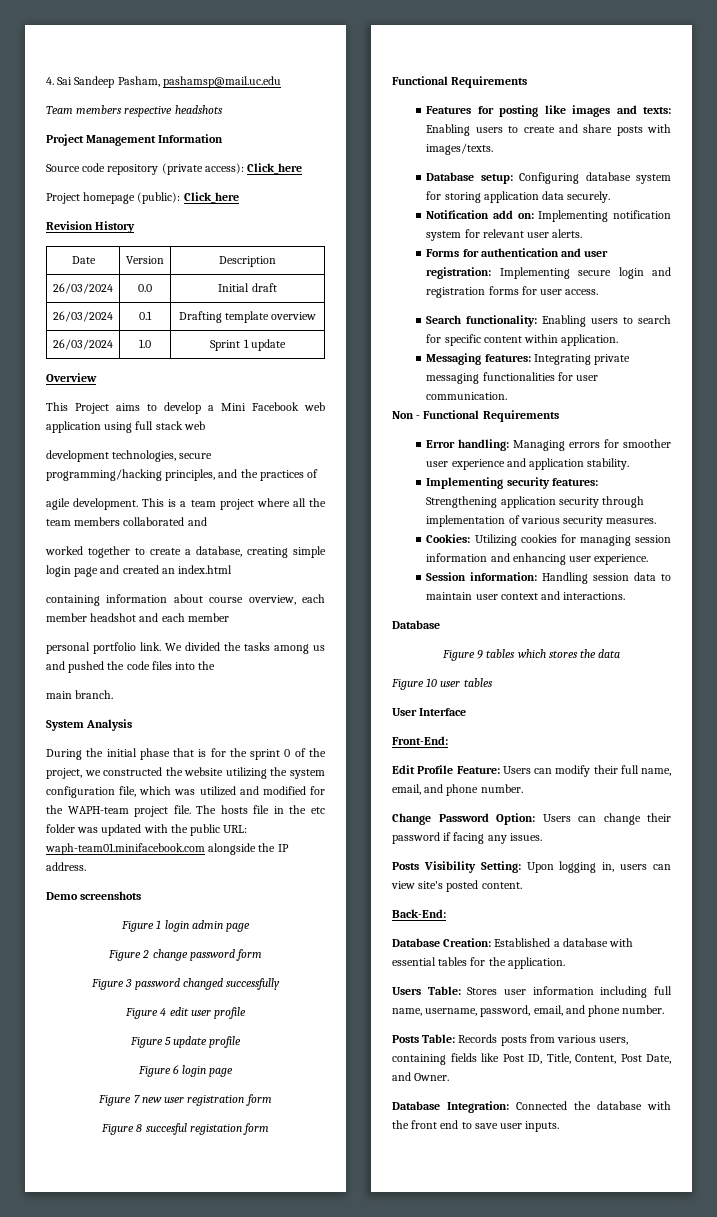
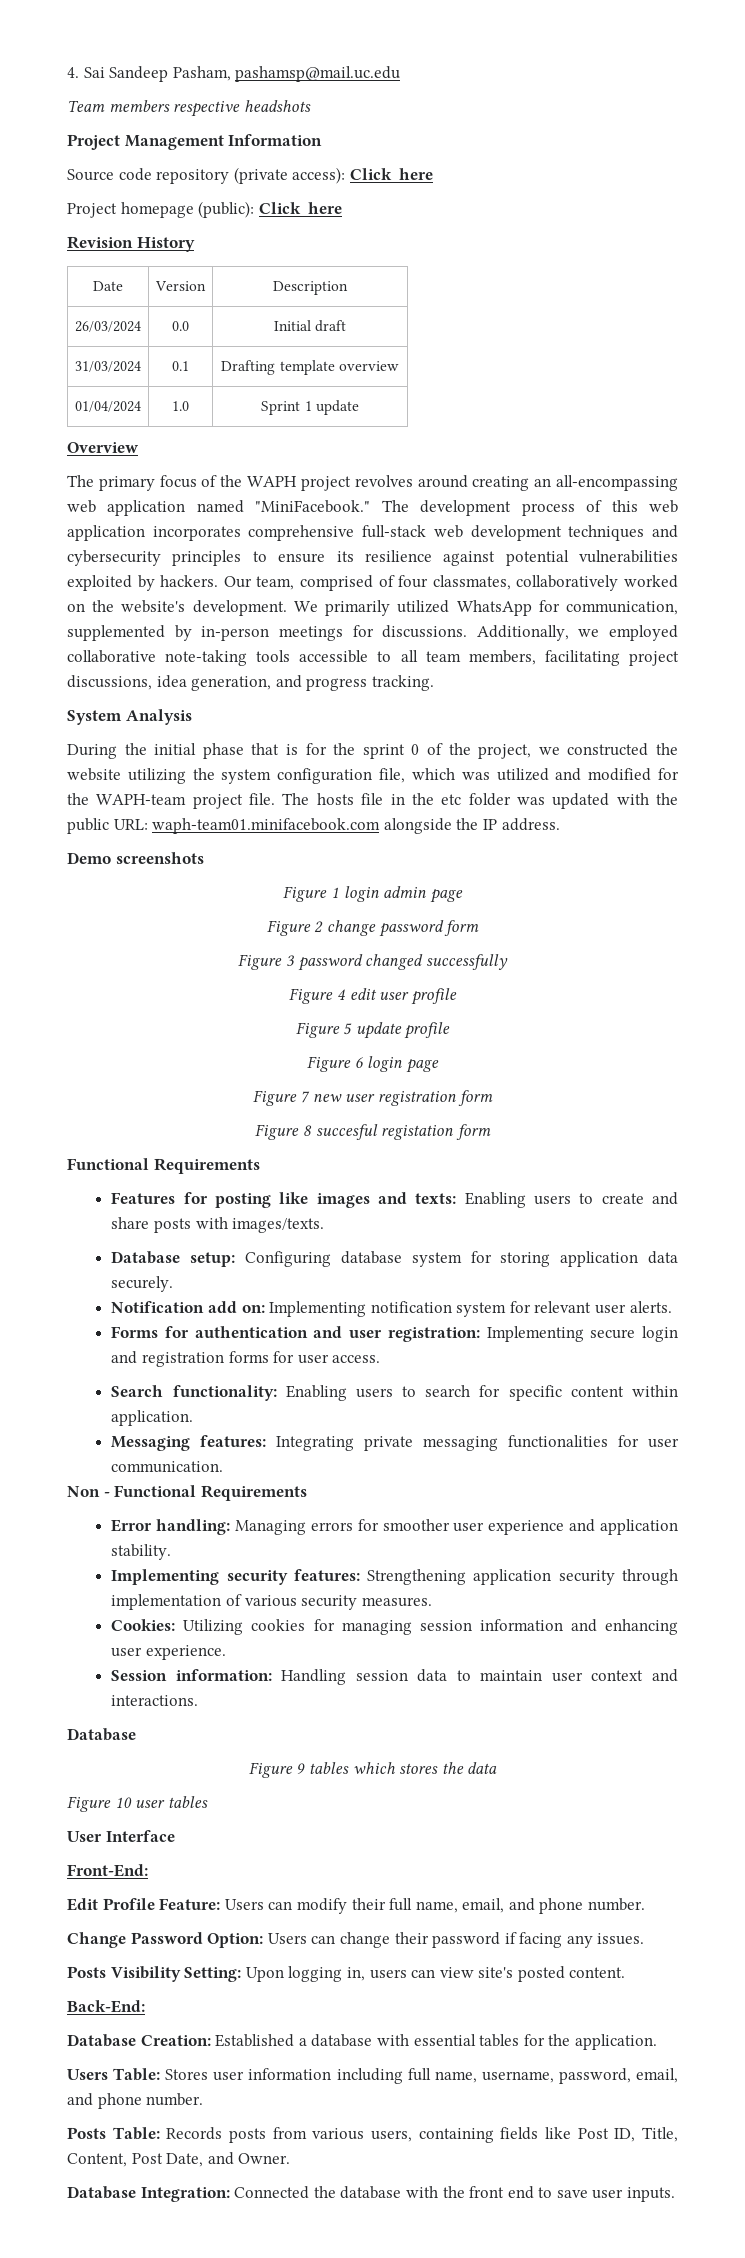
- 26/03/2024 | 0.1 | Drafting template overview
+ 31/03/2024 | 0.1 | Drafting template overview
- 26/03/2024 | 1.0 | Sprint 1 update
+ 01/04/2024 | 1.0 | Sprint 1 update
- This Project aims to develop a Mini Facebook web application using full stack web
- development technologies, secure programming/hacking principles, and the practices of
- agile development. This is a team project where all the team members collaborated and
- worked together to create a database, creating simple login page and created an index.html
- containing information about course overview, each member headshot and each member
- personal portfolio link. We divided the tasks among us and pushed the code files into the
- main branch.
+ The primary focus of the WAPH project revolves around creating an all-encompassing web application named "MiniFacebook." The development process of this web application incorporates comprehensive full-stack web development techniques and cybersecurity principles to ensure its resilience against potential vulnerabilities exploited by hackers. Our team, comprised of four classmates, collaboratively worked on the website's development. We primarily utilized WhatsApp for communication, supplemented by in-person meetings for discussions. Additionally, we employed collaborative note-taking tools accessible to all team members, facilitating project discussions, idea generation, and progress tracking.

